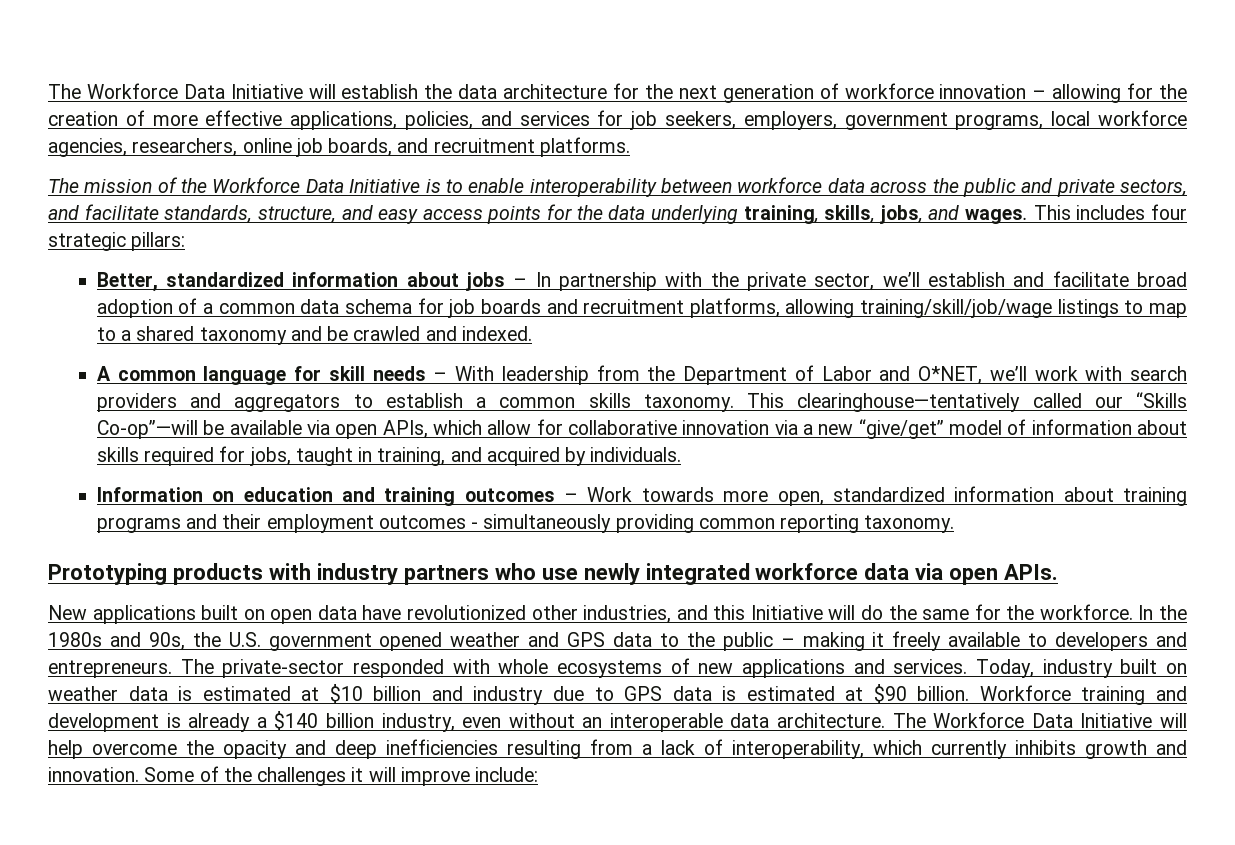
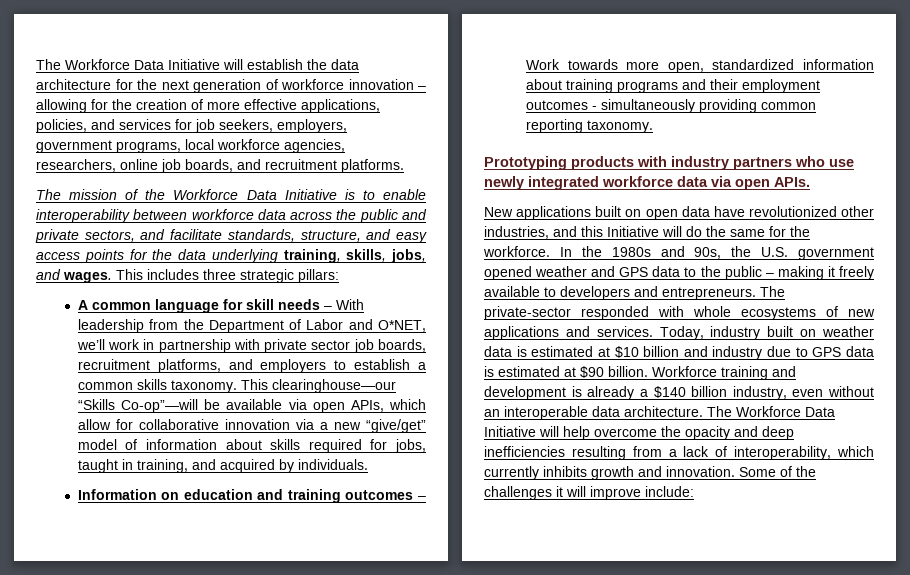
- This includes four strategic pillars:
+ This includes three strategic pillars:
- Better, standardized information about jobs – In partnership with the private sector, we’ll establish and facilitate broad adoption of a common data schema for job boards and recruitment platforms, allowing training/skill/job/wage listings to map to a shared taxonomy and be crawled and indexed.
- A common language for skill needs – With leadership from the Department of Labor and O*NET, we’ll work with search providers and aggregators to establish a common skills taxonomy.
+ A common language for skill needs – With leadership from the Department of Labor and O*NET, we’ll work in partnership with private sector job boards, recruitment platforms, and employers to establish a common skills taxonomy.
- This clearinghouse—tentatively called our “Skills Co-op”—will be available via open APIs, which allow for collaborative innovation via a new “give/get” model of information about skills required for jobs, taught in training, and acquired by individuals.
+ This clearinghouse—our “Skills Co-op”—will be available via open APIs, which allow for collaborative innovation via a new “give/get” model of information about skills required for jobs, taught in training, and acquired by individuals.

